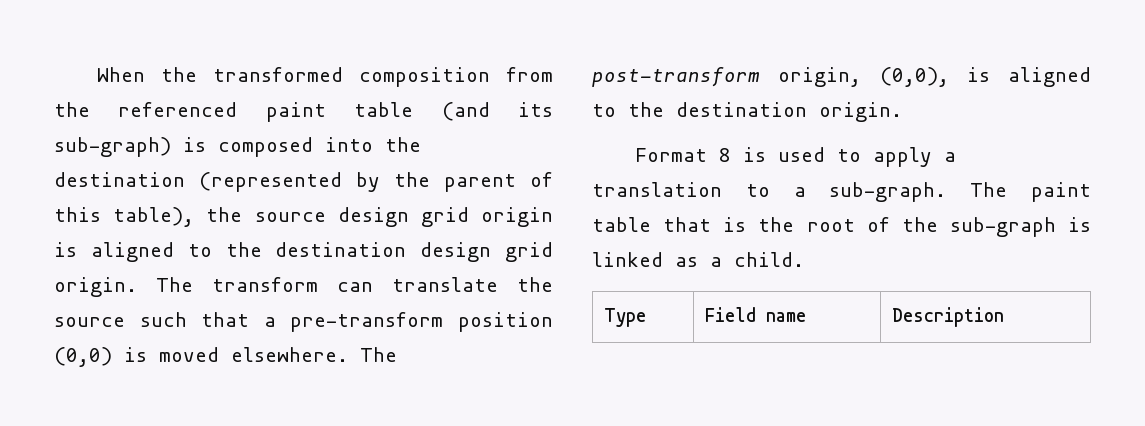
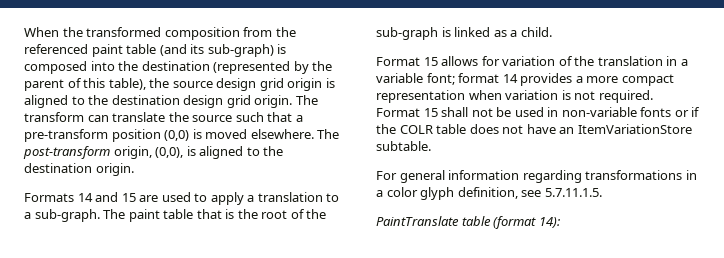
- Format 8 is used to apply a translation to a sub-graph.
+ Formats 14 and 15 are used to apply a translation to a sub-graph.
- Type | Field name | Description
+ Format 15 allows for variation of the translation in a variable font; format 14 provides a more compact representation when variation is not required. Format 15 shall not be used in non-variable fonts or if the COLR table does not have an ItemVariationStore subtable.
+ For general information regarding transformations in a color glyph definition, see 5.7.11.1.5.
+ PaintTranslate table (format 14):

